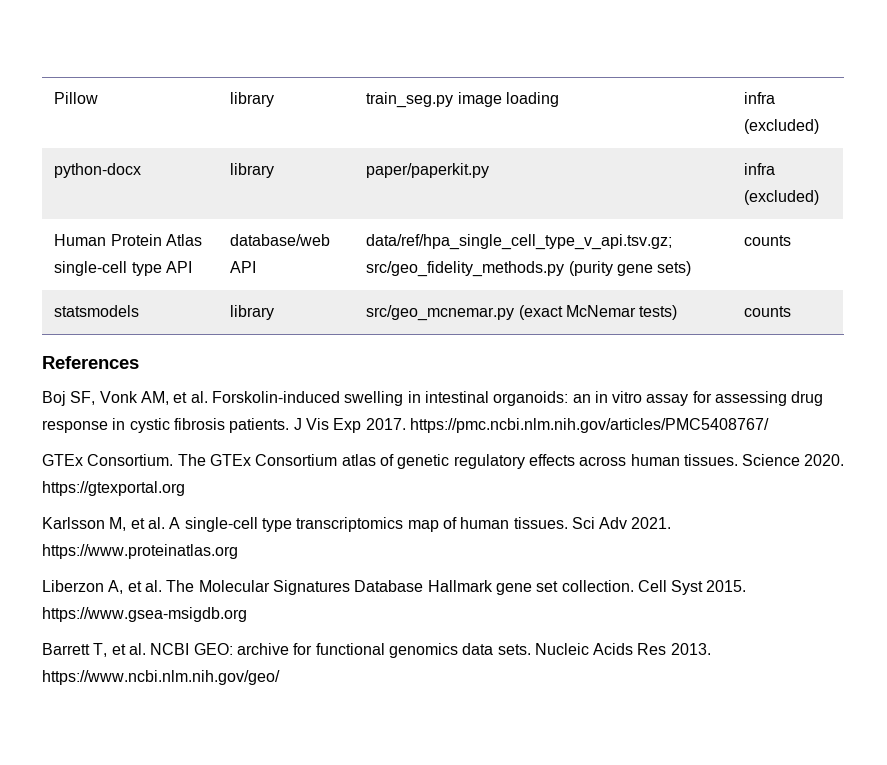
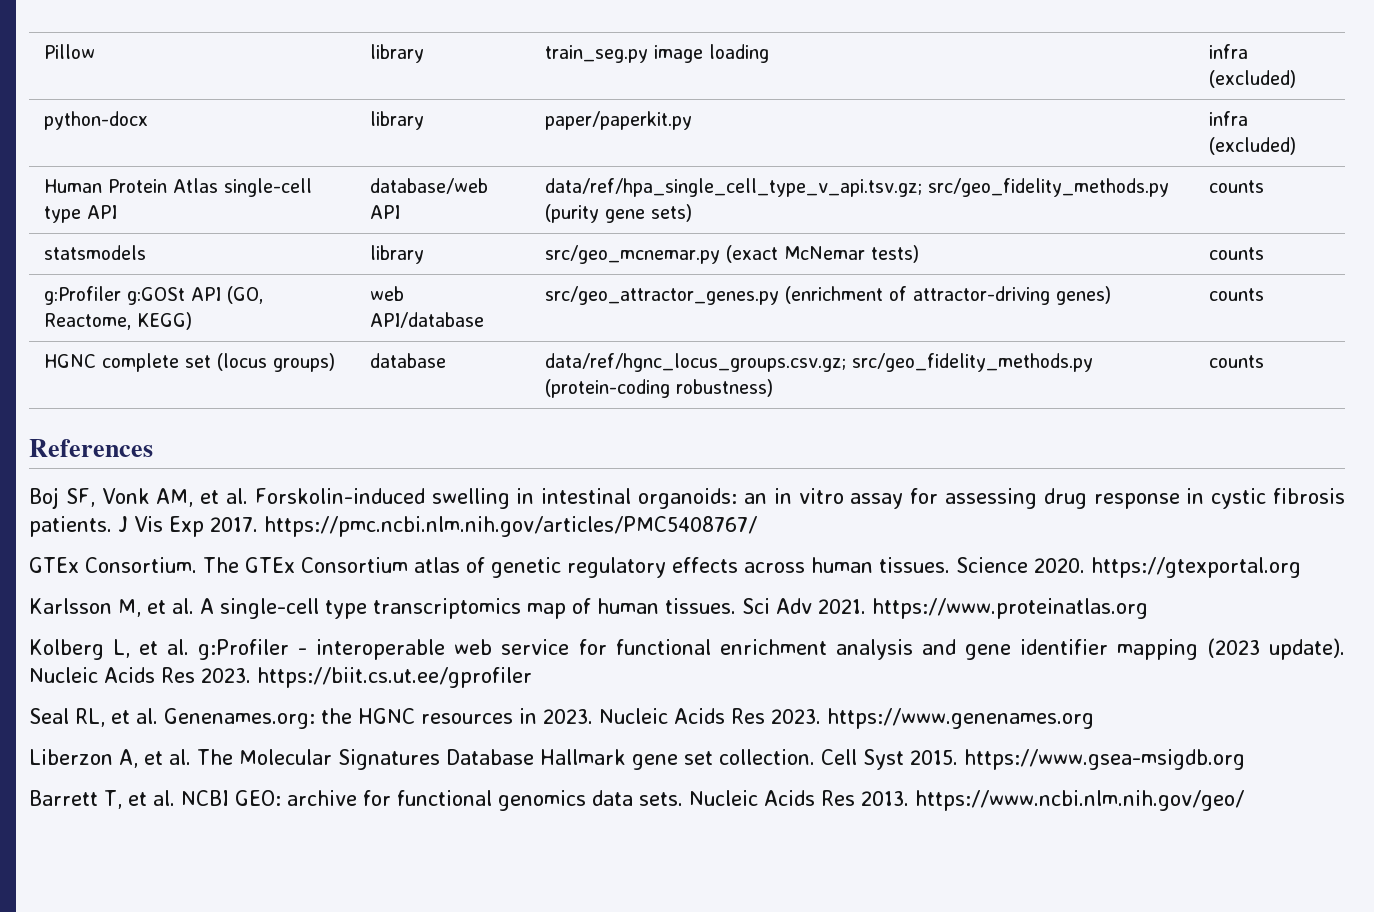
+ g:Profiler g:GOSt API (GO, Reactome, KEGG) | web API/database | src/geo_attractor_genes.py (enrichment of attractor-driving genes) | counts
+ HGNC complete set (locus groups) | database | data/ref/hgnc_locus_groups.csv.gz; src/geo_fidelity_methods.py (protein-coding robustness) | counts
+ Kolberg L, et al. g:Profiler - interoperable web service for functional enrichment analysis and gene identifier mapping (2023 update). Nucleic Acids Res 2023. https://biit.cs.ut.ee/gprofiler
+ Seal RL, et al. Genenames.org: the HGNC resources in 2023. Nucleic Acids Res 2023. https://www.genenames.org

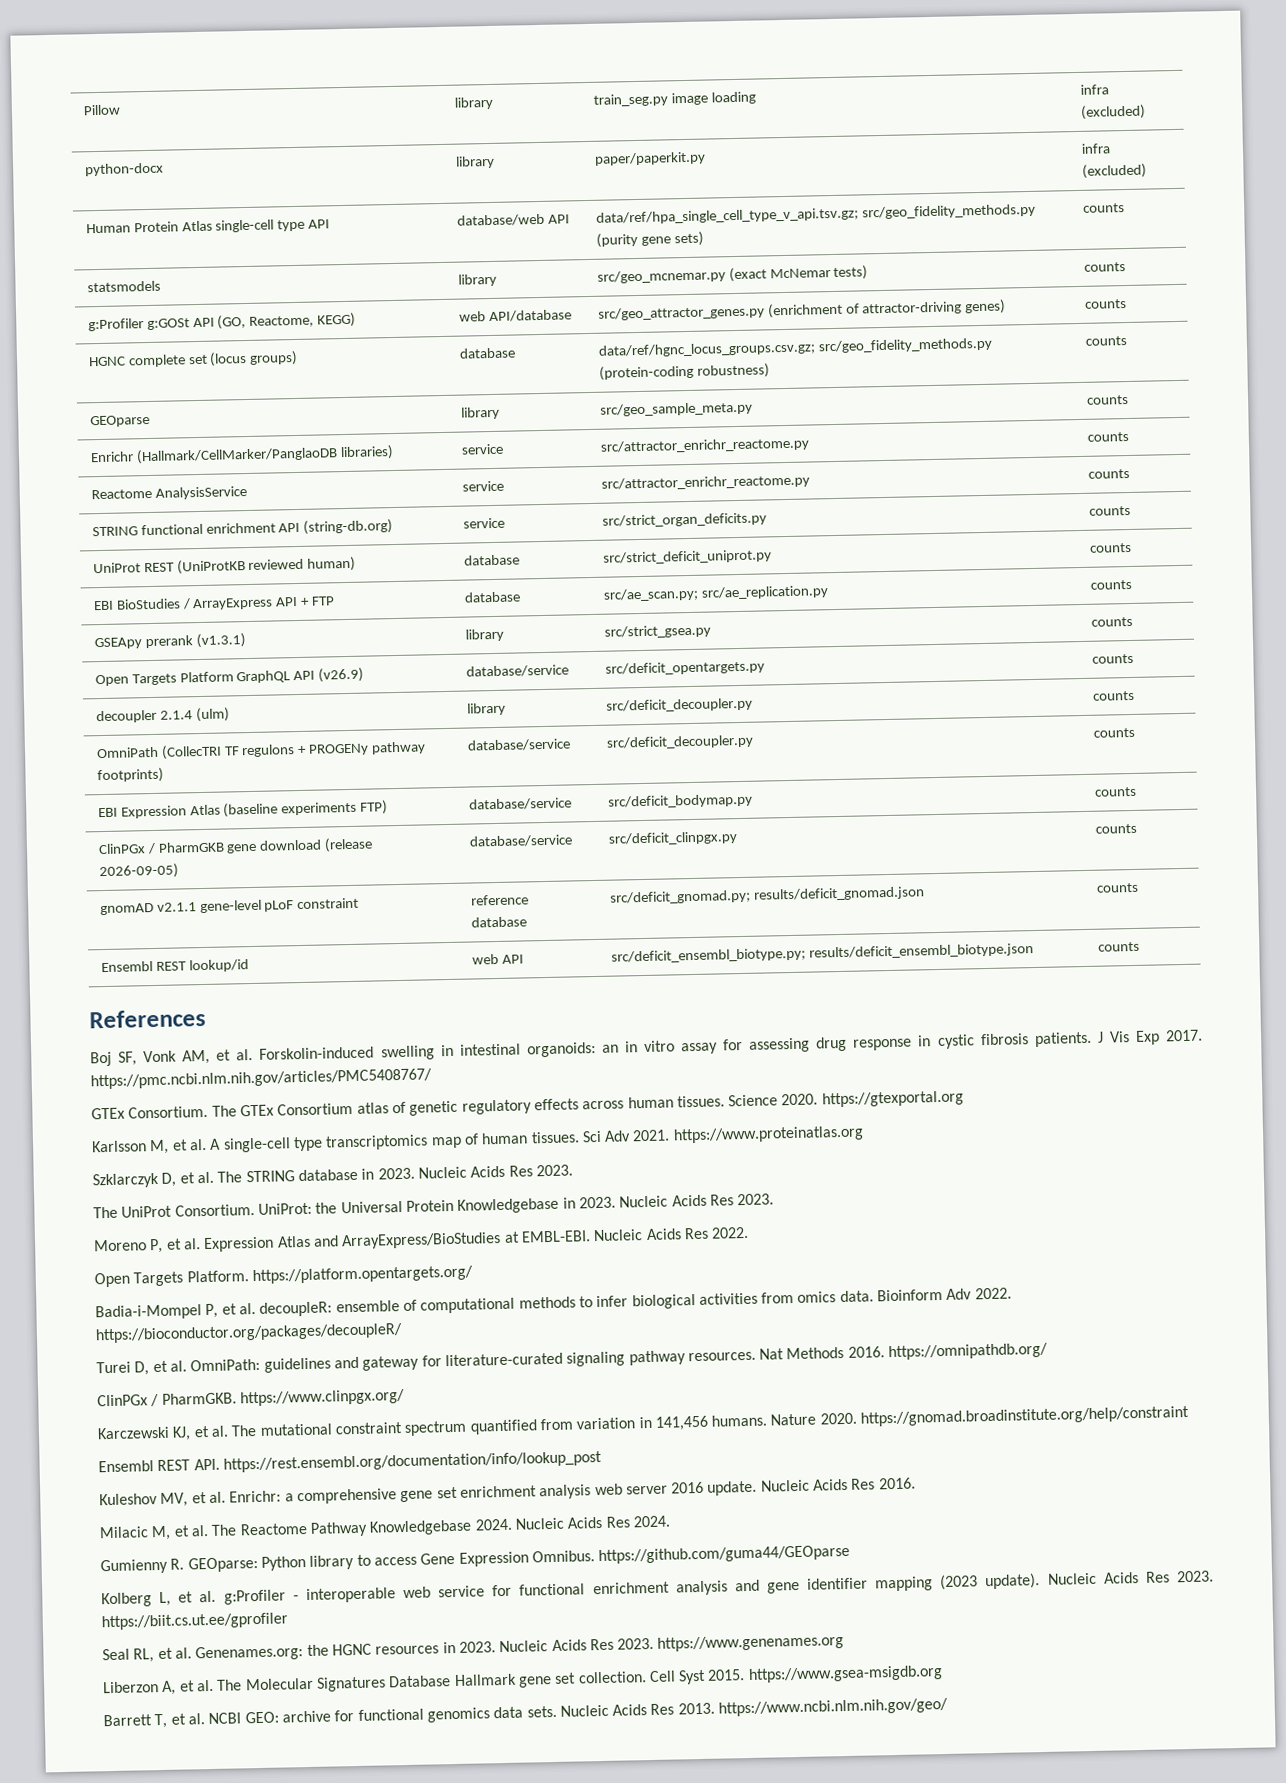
+ GEOparse | library | src/geo_sample_meta.py | counts
+ Enrichr (Hallmark/CellMarker/PanglaoDB libraries) | service | src/attractor_enrichr_reactome.py | counts
+ Reactome AnalysisService | service | src/attractor_enrichr_reactome.py | counts
+ STRING functional enrichment API (string-db.org) | service | src/strict_organ_deficits.py | counts
+ UniProt REST (UniProtKB reviewed human) | database | src/strict_deficit_uniprot.py | counts
+ EBI BioStudies / ArrayExpress API + FTP | database | src/ae_scan.py; src/ae_replication.py | counts
+ GSEApy prerank (v1.3.1) | library | src/strict_gsea.py | counts
+ Open Targets Platform GraphQL API (v26.9) | database/service | src/deficit_opentargets.py | counts
+ decoupler 2.1.4 (ulm) | library | src/deficit_decoupler.py | counts
+ OmniPath (CollecTRI TF regulons + PROGENy pathway footprints) | database/service | src/deficit_decoupler.py | counts
+ EBI Expression Atlas (baseline experiments FTP) | database/service | src/deficit_bodymap.py | counts
+ ClinPGx / PharmGKB gene download (release 2026-09-05) | database/service | src/deficit_clinpgx.py | counts
+ gnomAD v2.1.1 gene-level pLoF constraint | reference database | src/deficit_gnomad.py; results/deficit_gnomad.json | counts
+ Ensembl REST lookup/id | web API | src/deficit_ensembl_biotype.py; results/deficit_ensembl_biotype.json | counts
+ Szklarczyk D, et al. The STRING database in 2023. Nucleic Acids Res 2023.
+ The UniProt Consortium. UniProt: the Universal Protein Knowledgebase in 2023. Nucleic Acids Res 2023.
+ Moreno P, et al. Expression Atlas and ArrayExpress/BioStudies at EMBL-EBI. Nucleic Acids Res 2022.
+ Open Targets Platform. https://platform.opentargets.org/
+ Badia-i-Mompel P, et al. decoupleR: ensemble of computational methods to infer biological activities from omics data. Bioinform Adv 2022. https://bioconductor.org/packages/decoupleR/
+ Turei D, et al. OmniPath: guidelines and gateway for literature-curated signaling pathway resources. Nat Methods 2016. https://omnipathdb.org/
+ ClinPGx / PharmGKB. https://www.clinpgx.org/
+ Karczewski KJ, et al. The mutational constraint spectrum quantified from variation in 141,456 humans. Nature 2020. https://gnomad.broadinstitute.org/help/constraint
+ Ensembl REST API. https://rest.ensembl.org/documentation/info/lookup_post
+ Kuleshov MV, et al. Enrichr: a comprehensive gene set enrichment analysis web server 2016 update. Nucleic Acids Res 2016.
+ Milacic M, et al. The Reactome Pathway Knowledgebase 2024. Nucleic Acids Res 2024.
+ Gumienny R. GEOparse: Python library to access Gene Expression Omnibus. https://github.com/guma44/GEOparse

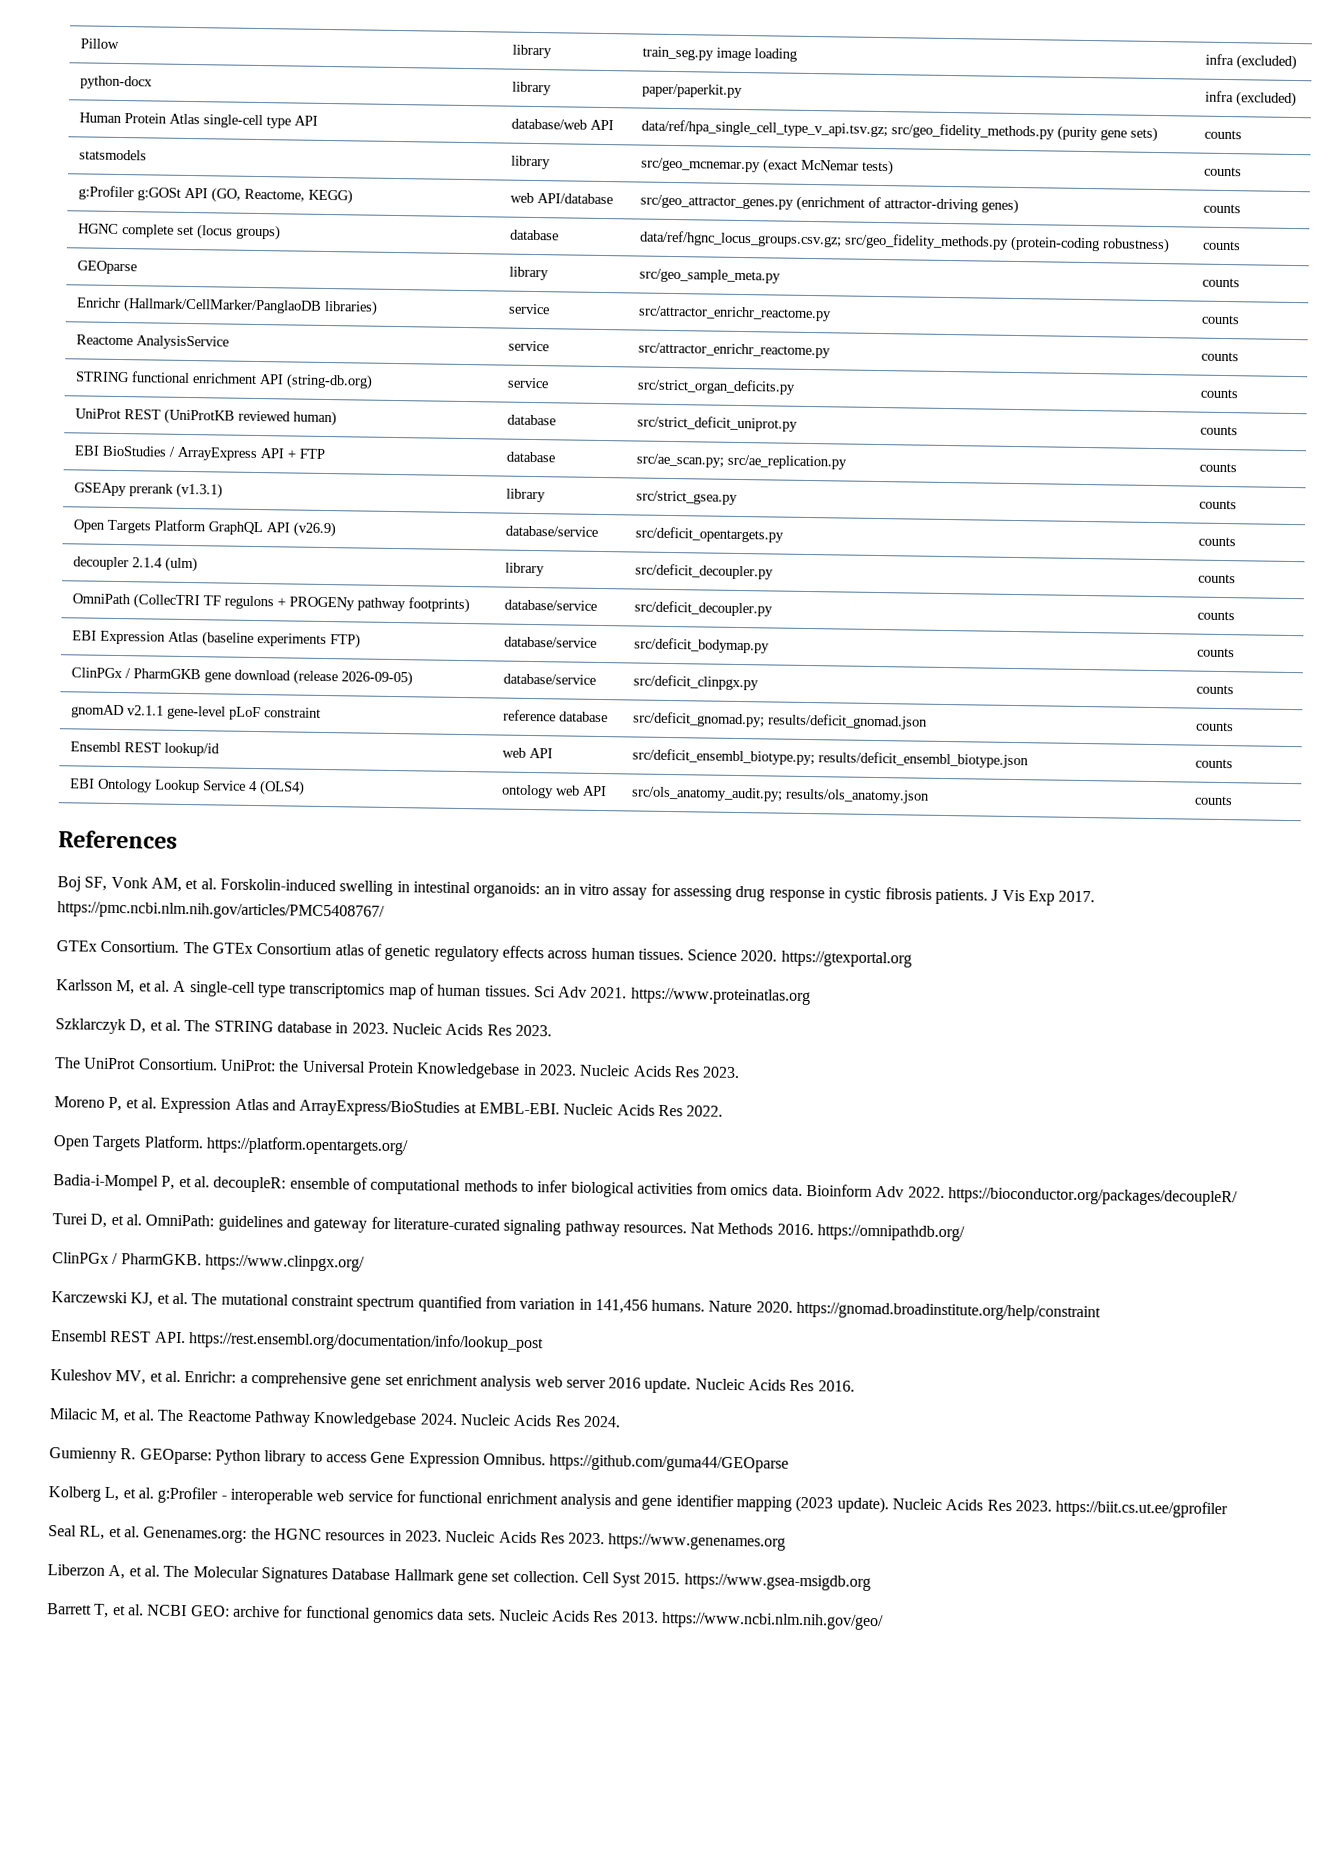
+ EBI Ontology Lookup Service 4 (OLS4) | ontology web API | src/ols_anatomy_audit.py; results/ols_anatomy.json | counts

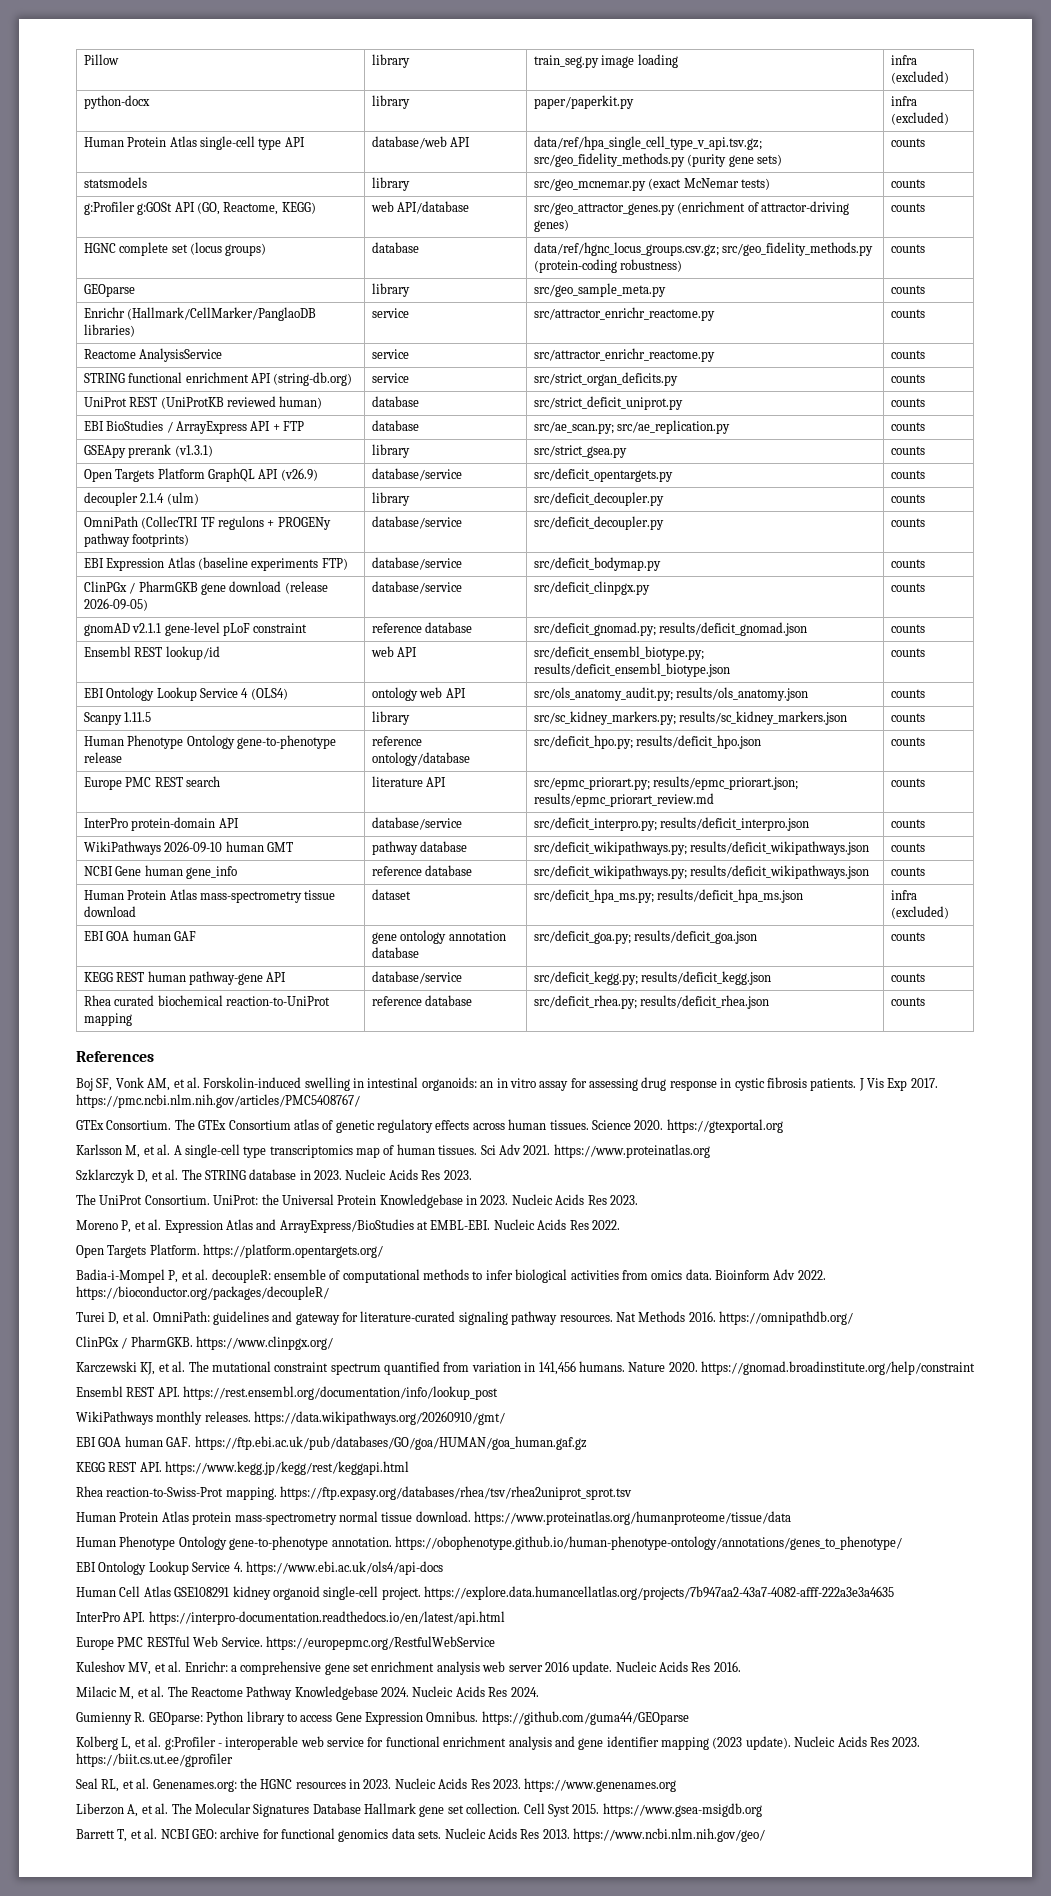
+ Scanpy 1.11.5 | library | src/sc_kidney_markers.py; results/sc_kidney_markers.json | counts
+ Human Phenotype Ontology gene-to-phenotype release | reference ontology/database | src/deficit_hpo.py; results/deficit_hpo.json | counts
+ Europe PMC REST search | literature API | src/epmc_priorart.py; results/epmc_priorart.json; results/epmc_priorart_review.md | counts
+ InterPro protein-domain API | database/service | src/deficit_interpro.py; results/deficit_interpro.json | counts
+ WikiPathways 2026-09-10 human GMT | pathway database | src/deficit_wikipathways.py; results/deficit_wikipathways.json | counts
+ NCBI Gene human gene_info | reference database | src/deficit_wikipathways.py; results/deficit_wikipathways.json | counts
+ Human Protein Atlas mass-spectrometry tissue download | dataset | src/deficit_hpa_ms.py; results/deficit_hpa_ms.json | infra (excluded)
+ EBI GOA human GAF | gene ontology annotation database | src/deficit_goa.py; results/deficit_goa.json | counts
+ KEGG REST human pathway-gene API | database/service | src/deficit_kegg.py; results/deficit_kegg.json | counts
+ Rhea curated biochemical reaction-to-UniProt mapping | reference database | src/deficit_rhea.py; results/deficit_rhea.json | counts
+ WikiPathways monthly releases. https://data.wikipathways.org/20260910/gmt/
+ EBI GOA human GAF. https://ftp.ebi.ac.uk/pub/databases/GO/goa/HUMAN/goa_human.gaf.gz
+ KEGG REST API. https://www.kegg.jp/kegg/rest/keggapi.html
+ Rhea reaction-to-Swiss-Prot mapping. https://ftp.expasy.org/databases/rhea/tsv/rhea2uniprot_sprot.tsv
+ Human Protein Atlas protein mass-spectrometry normal tissue download. https://www.proteinatlas.org/humanproteome/tissue/data
+ Human Phenotype Ontology gene-to-phenotype annotation. https://obophenotype.github.io/human-phenotype-ontology/annotations/genes_to_phenotype/
+ EBI Ontology Lookup Service 4. https://www.ebi.ac.uk/ols4/api-docs
+ Human Cell Atlas GSE108291 kidney organoid single-cell project. https://explore.data.humancellatlas.org/projects/7b947aa2-43a7-4082-afff-222a3e3a4635
+ InterPro API. https://interpro-documentation.readthedocs.io/en/latest/api.html
+ Europe PMC RESTful Web Service. https://europepmc.org/RestfulWebService

